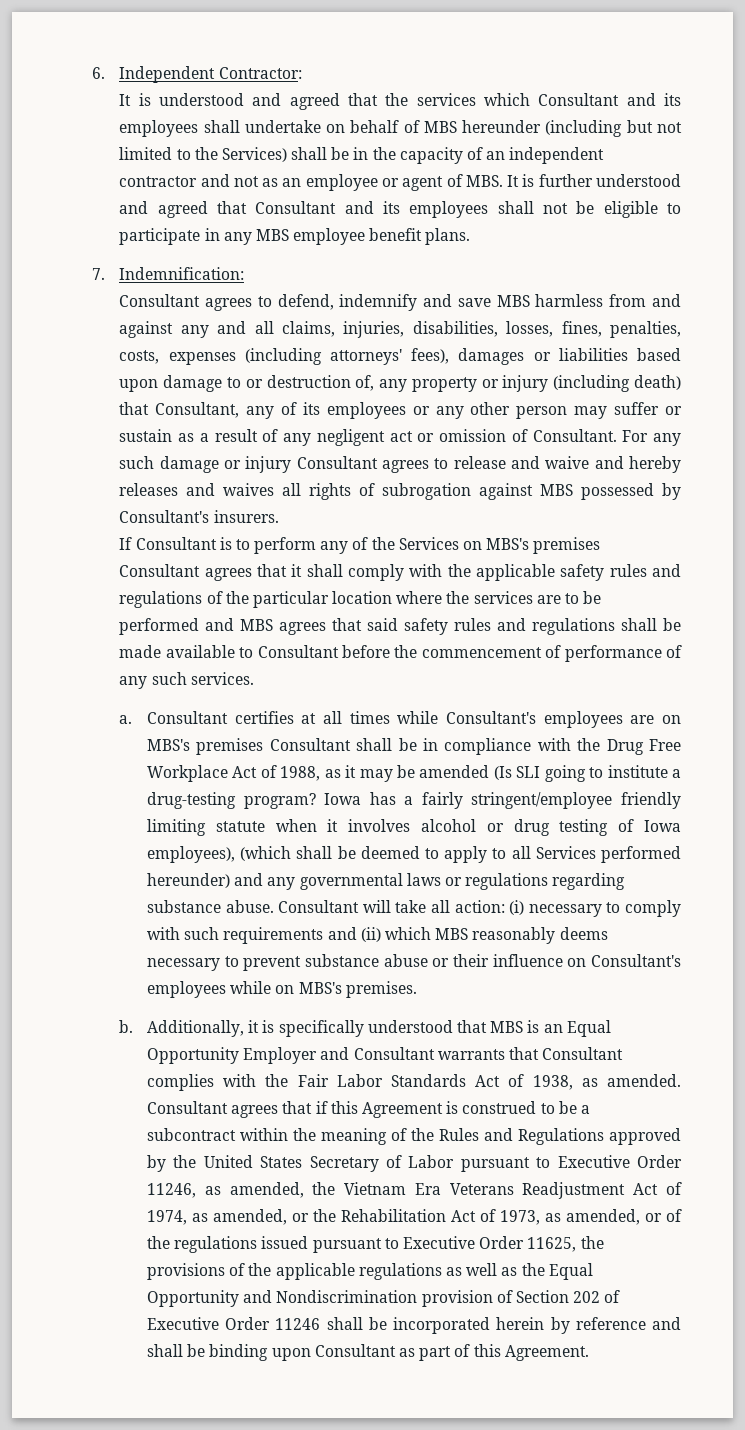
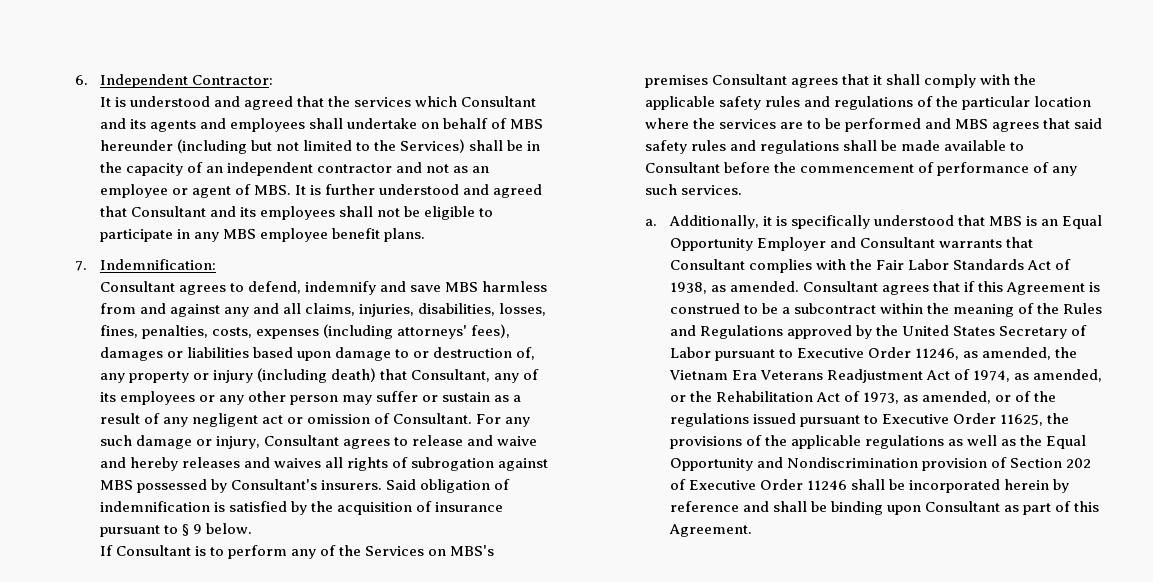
- It is understood and agreed that the services which Consultant and its employees shall undertake on behalf of MBS hereunder (including but not limited to the Services) shall be in the capacity of an independent contractor and not as an employee or agent of MBS. It is further understood and agreed that Consultant and its employees shall not be eligible to participate in any MBS employee benefit plans.
+ It is understood and agreed that the services which Consultant and its agents and employees shall undertake on behalf of MBS hereunder (including but not limited to the Services) shall be in the capacity of an independent contractor and not as an employee or agent of MBS. It is further understood and agreed that Consultant and its employees shall not be eligible to participate in any MBS employee benefit plans.
- For any such damage or injury Consultant agrees to release and waive and hereby releases and waives all rights of subrogation against MBS possessed by Consultant's insurers.
+ For any such damage or injury, Consultant agrees to release and waive and hereby releases and waives all rights of subrogation against MBS possessed by Consultant's insurers. Said obligation of indemnification is satisfied by the acquisition of insurance pursuant to § 9 below.
- Consultant certifies at all times while Consultant's employees are on MBS's premises Consultant shall be in compliance with the Drug Free Workplace Act of 1988, as it may be amended (Is SLI going to institute a drug-testing program? Iowa has a fairly stringent/employee friendly limiting statute when it involves alcohol or drug testing of Iowa employees), (which shall be deemed to apply to all Services performed hereunder) and any governmental laws or regulations regarding substance abuse. Consultant will take all action: (i) necessary to comply with such requirements and (ii) which MBS reasonably deems necessary to prevent substance abuse or their influence on Consultant's employees while on MBS's premises.
- b.

